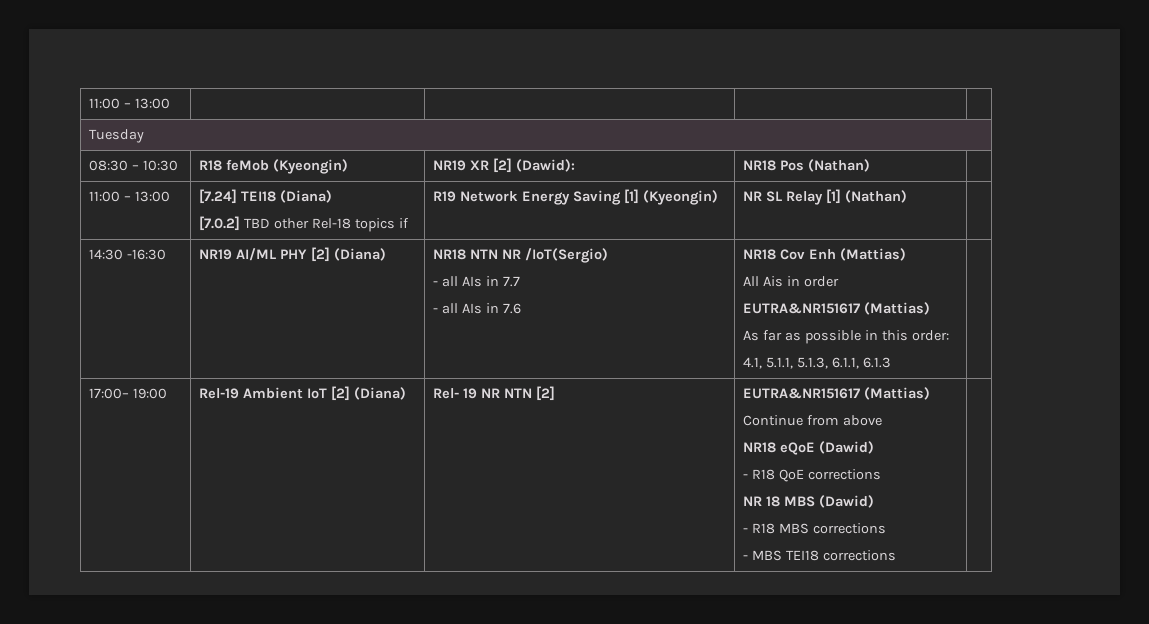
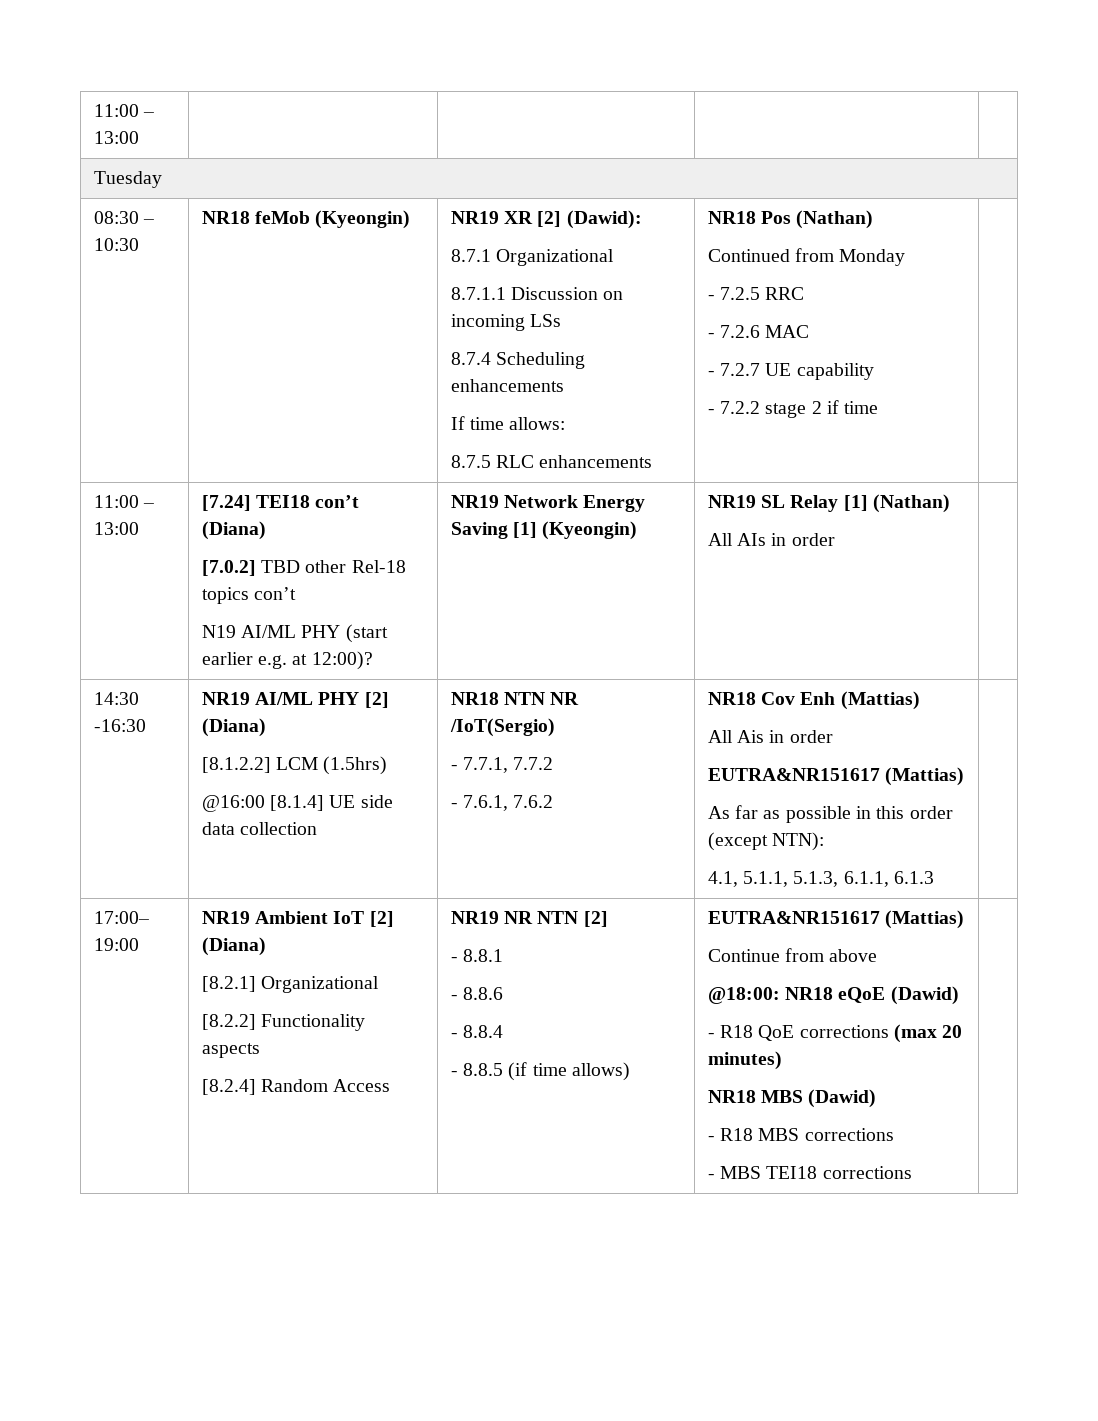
- R18 feMob (Kyeongin)
+ NR18 feMob (Kyeongin)
- NR18 Pos (Nathan)
+ 8.7.1 Organizational
+ 8.7.1.1 Discussion on incoming LSs
+ 8.7.4 Scheduling enhancements
+ If time allows:
+ 8.7.5 RLC enhancements | NR18 Pos (Nathan)
+ Continued from Monday
+ - 7.2.5 RRC
+ - 7.2.6 MAC
+ - 7.2.7 UE capability
+ - 7.2.2 stage 2 if time
- 11:00 – 13:00 | [7.24] TEI18 (Diana)
- [7.0.2] TBD other Rel-18 topics if | R19 Network Energy Saving [1] (Kyeongin) | NR SL Relay [1] (Nathan) |
+ 11:00 – 13:00 | [7.24] TEI18 con’t (Diana)
+ [7.0.2] TBD other Rel-18 topics con’t
+ N19 AI/ML PHY (start earlier e.g. at 12:00)? | NR19 Network Energy Saving [1] (Kyeongin) | NR19 SL Relay [1] (Nathan)
+ All AIs in order |
+ [8.1.2.2] LCM (1.5hrs)
+ @16:00 [8.1.4] UE side data collection
- - all AIs in 7.7
- - all AIs in 7.6
+ - 7.7.1, 7.7.2
+ - 7.6.1, 7.6.2
- As far as possible in this order:
+ As far as possible in this order (except NTN):
- Rel-19 Ambient IoT [2] (Diana)
+ NR19 Ambient IoT [2] (Diana)
- Rel- 19 NR NTN [2]
+ [8.2.1] Organizational
+ [8.2.2] Functionality aspects
+ [8.2.4] Random Access | NR19 NR NTN [2]
+ - 8.8.1
+ - 8.8.6
+ - 8.8.4
+ - 8.8.5 (if time allows)
- NR18 eQoE (Dawid)
+ @18:00: NR18 eQoE (Dawid)
- - R18 QoE corrections
- NR 18 MBS (Dawid)
+ - R18 QoE corrections (max 20 minutes)
+ NR18 MBS (Dawid)

